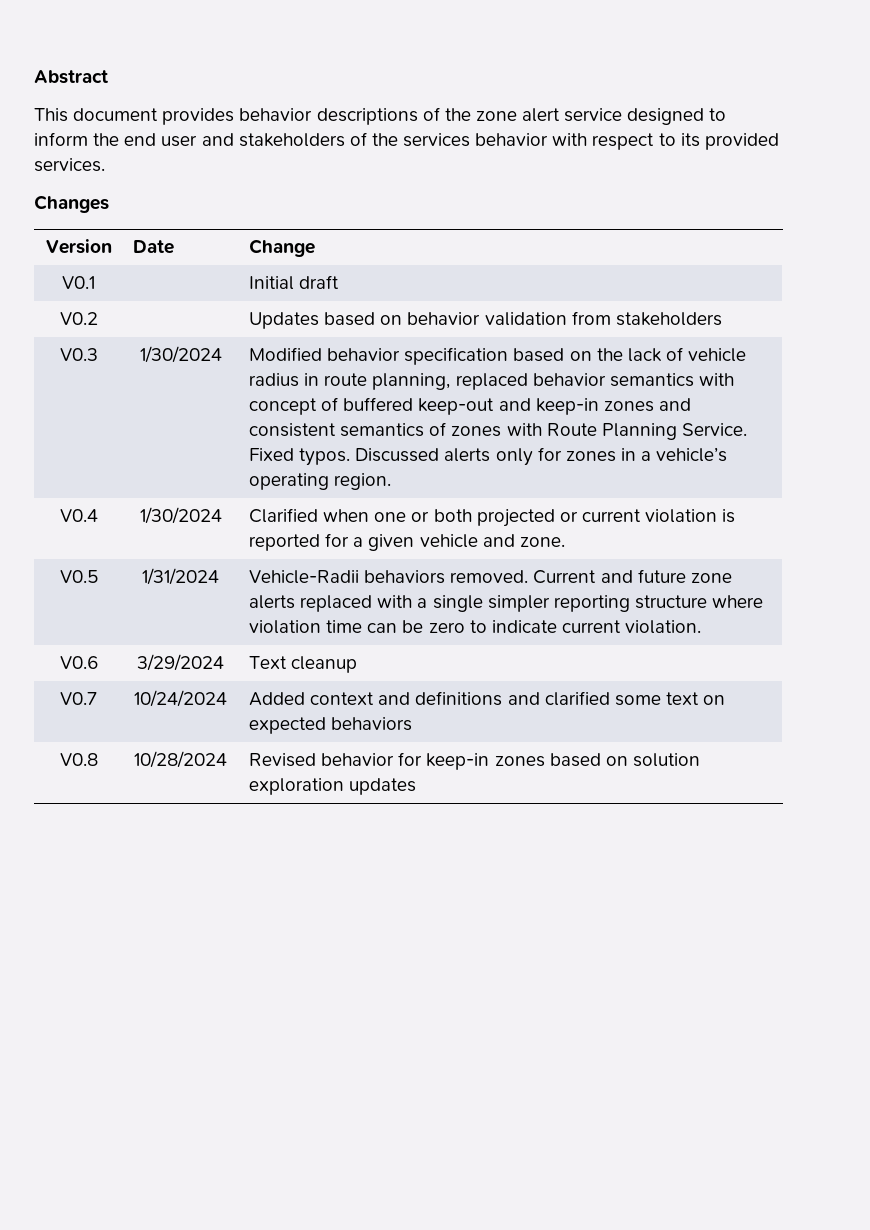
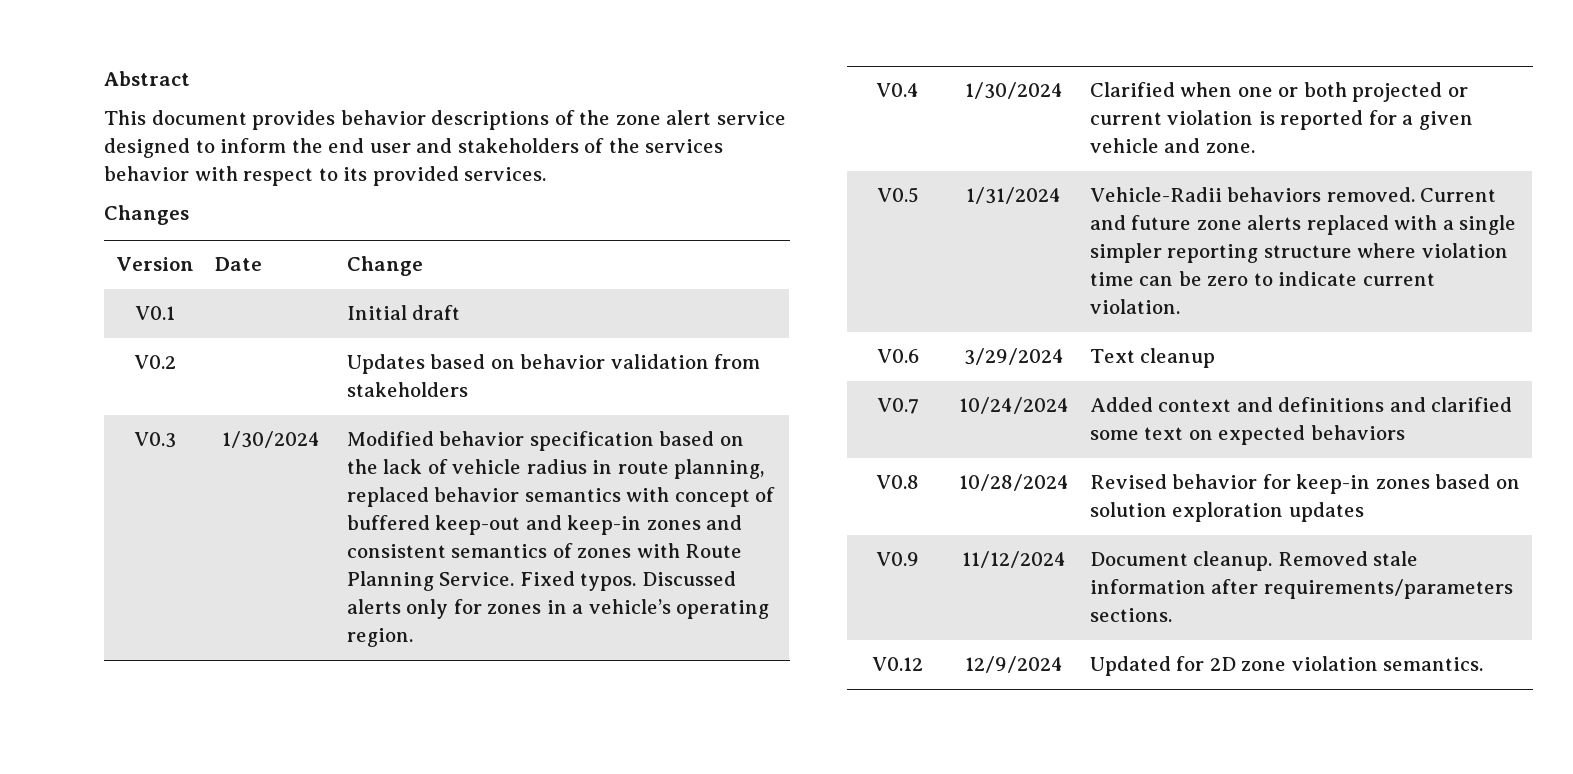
+ V0.9 | 11/12/2024 | Document cleanup. Removed stale information after requirements/parameters sections.
+ V0.12 | 12/9/2024 | Updated for 2D zone violation semantics.

